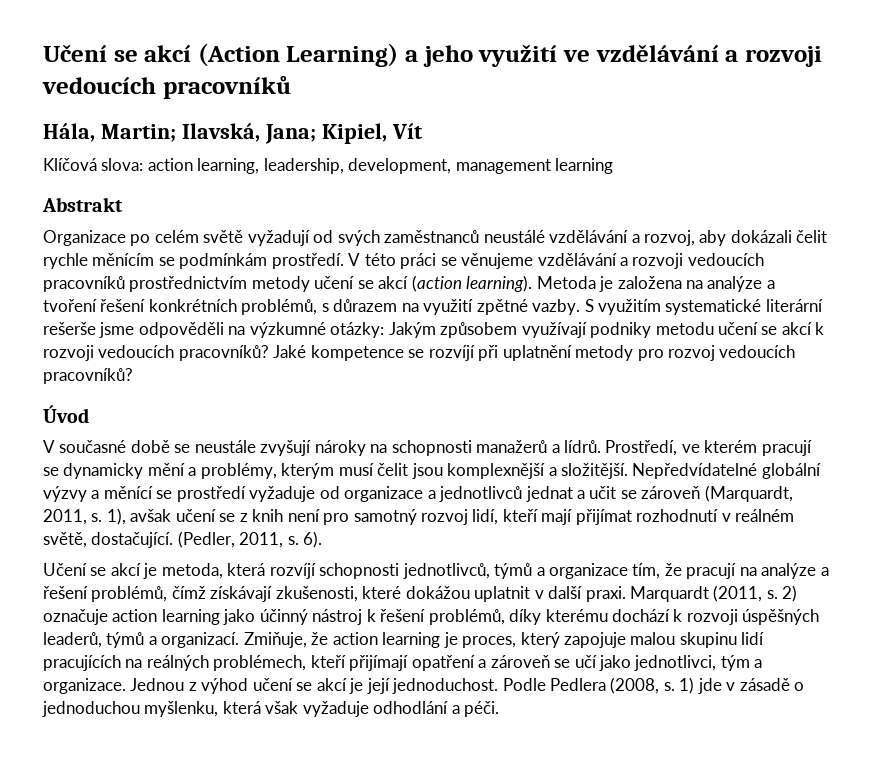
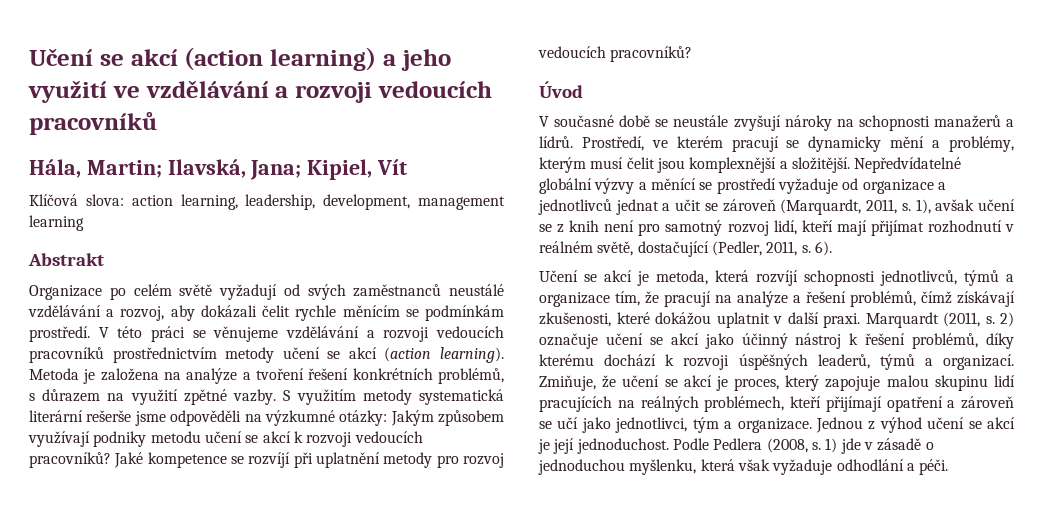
- Učení se akcí (Action Learning) a jeho využití ve vzdělávání a rozvoji vedoucích pracovníků
+ Učení se akcí (action learning) a jeho využití ve vzdělávání a rozvoji vedoucích pracovníků
- S využitím systematické literární rešerše jsme odpověděli na výzkumné otázky: Jakým způsobem využívají podniky metodu učení se akcí k rozvoji vedoucích pracovníků?
+ S využitím metody systematická literární rešerše jsme odpověděli na výzkumné otázky: Jakým způsobem využívají podniky metodu učení se akcí k rozvoji vedoucích pracovníků?
- 1), avšak učení se z knih není pro samotný rozvoj lidí, kteří mají přijímat rozhodnutí v reálném světě, dostačující. (Pedler, 2011, s.
+ 1), avšak učení se z knih není pro samotný rozvoj lidí, kteří mají přijímat rozhodnutí v reálném světě, dostačující (Pedler, 2011, s.
- 2) označuje action learning jako účinný nástroj k řešení problémů, díky kterému dochází k rozvoji úspěšných leaderů, týmů a organizací.
+ 2) označuje učení se akcí jako účinný nástroj k řešení problémů, díky kterému dochází k rozvoji úspěšných leaderů, týmů a organizací.
- Zmiňuje, že action learning je proces, který zapojuje malou skupinu lidí pracujících na reálných problémech, kteří přijímají opatření a zároveň se učí jako jednotlivci, tým a organizace.
+ Zmiňuje, že učení se akcí je proces, který zapojuje malou skupinu lidí pracujících na reálných problémech, kteří přijímají opatření a zároveň se učí jako jednotlivci, tým a organizace.

